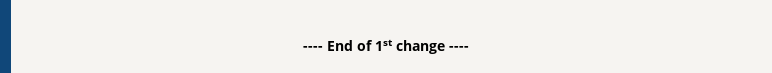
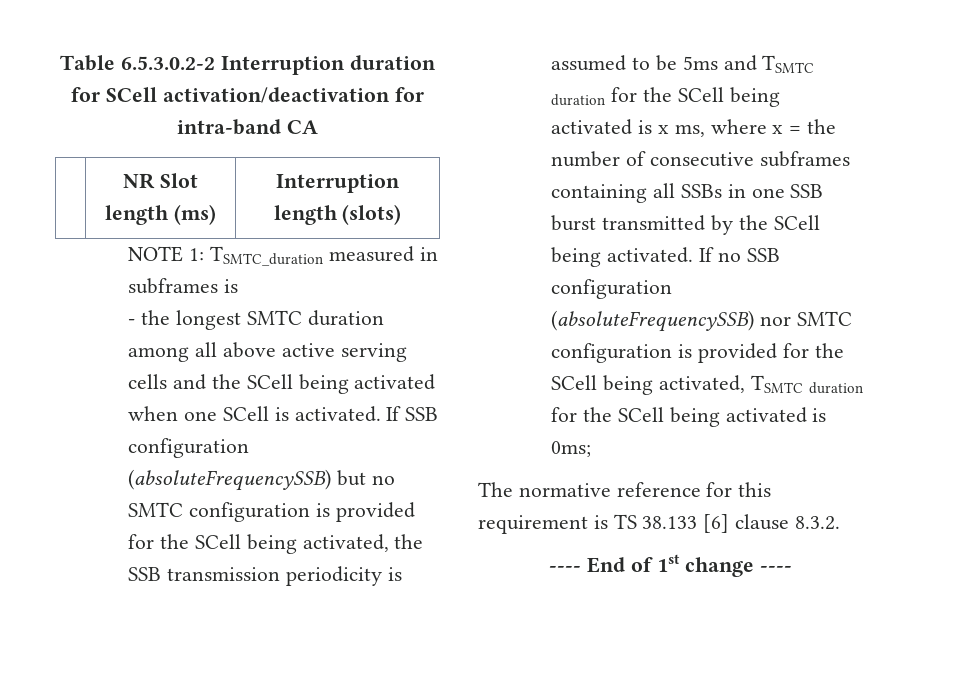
+ Table 6.5.3.0.2-2 Interruption duration for SCell activation/deactivation for intra-band CA
+ | NR Slot length (ms) | Interruption length (slots)
+ NOTE 1: TSMTC_duration measured in subframes is
+ - the longest SMTC duration among all above active serving cells and the SCell being activated when one SCell is activated. If SSB configuration (absoluteFrequencySSB) but no SMTC configuration is provided for the SCell being activated, the SSB transmission periodicity is assumed to be 5ms and TSMTC duration for the SCell being activated is x ms, where x = the number of consecutive subframes containing all SSBs in one SSB burst transmitted by the SCell being activated. If no SSB configuration (absoluteFrequencySSB) nor SMTC configuration is provided for the SCell being activated, TSMTC duration for the SCell being activated is 0ms;
+ The normative reference for this requirement is TS 38.133 [6] clause 8.3.2.

